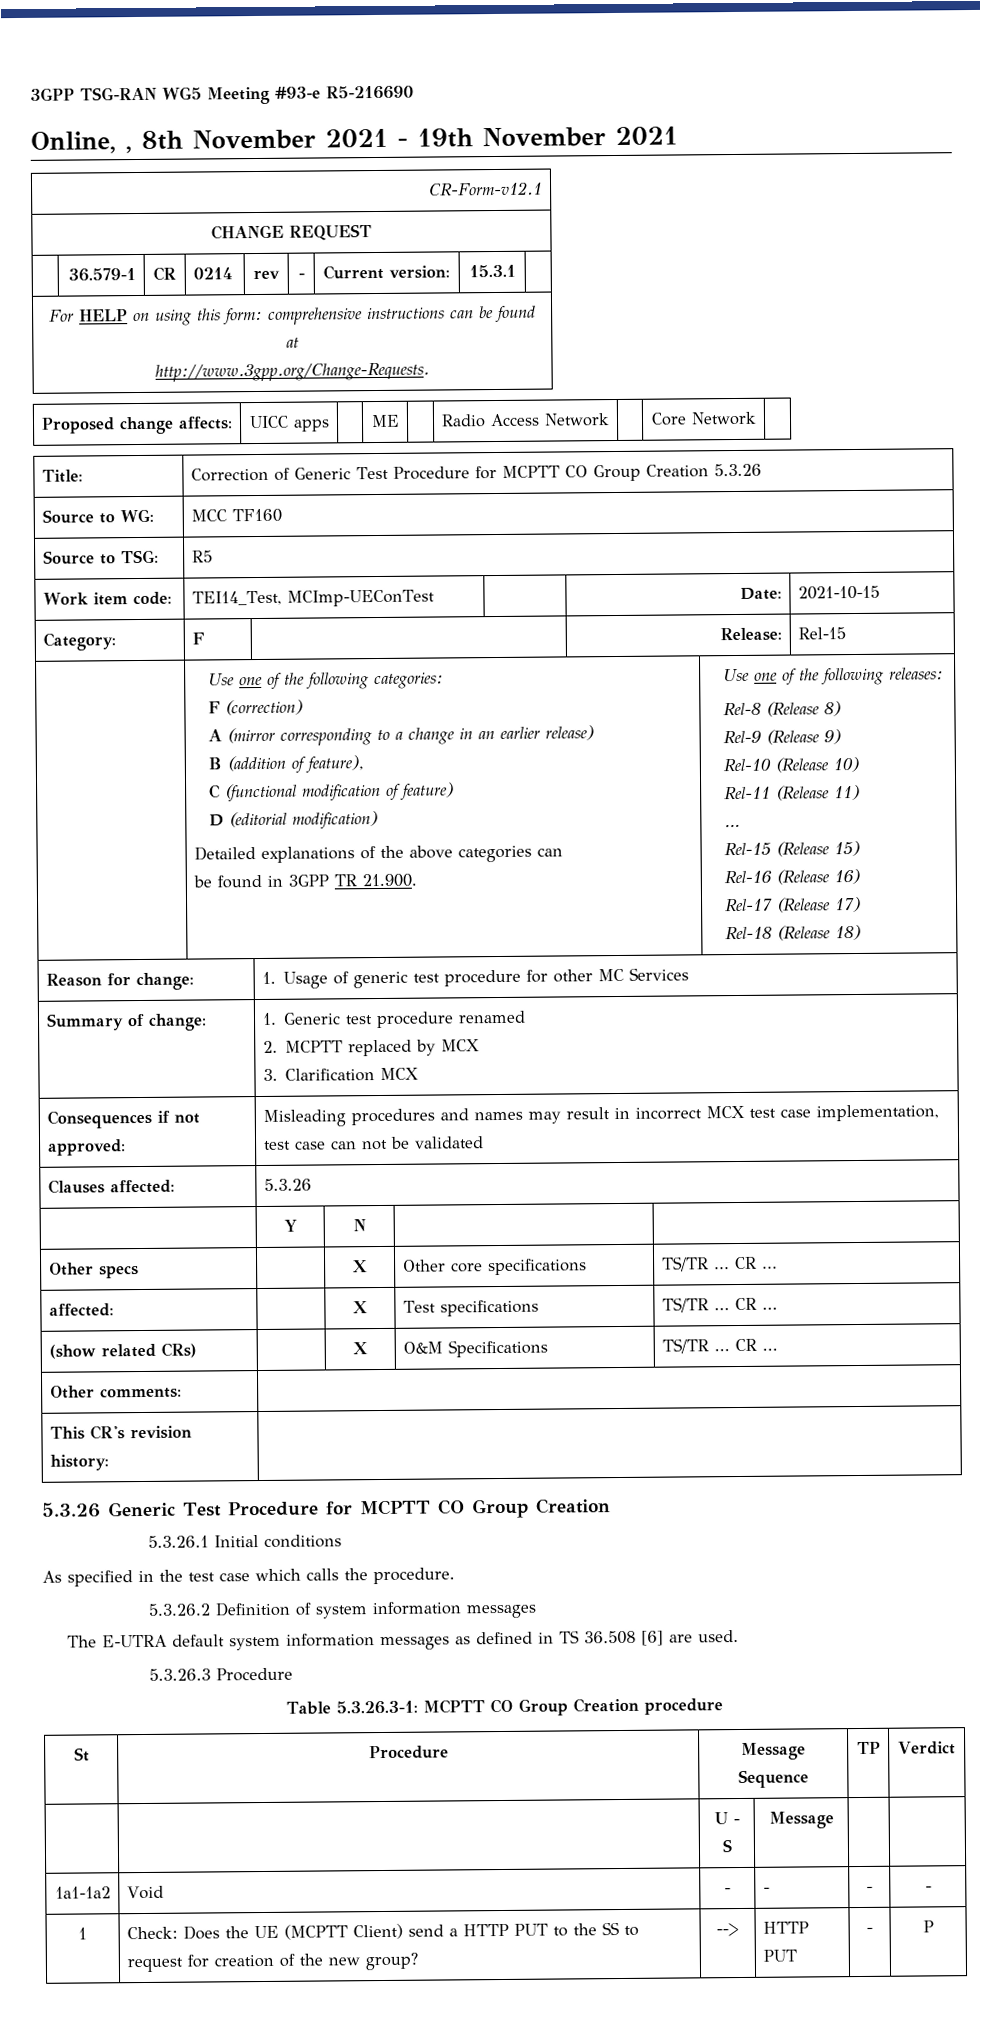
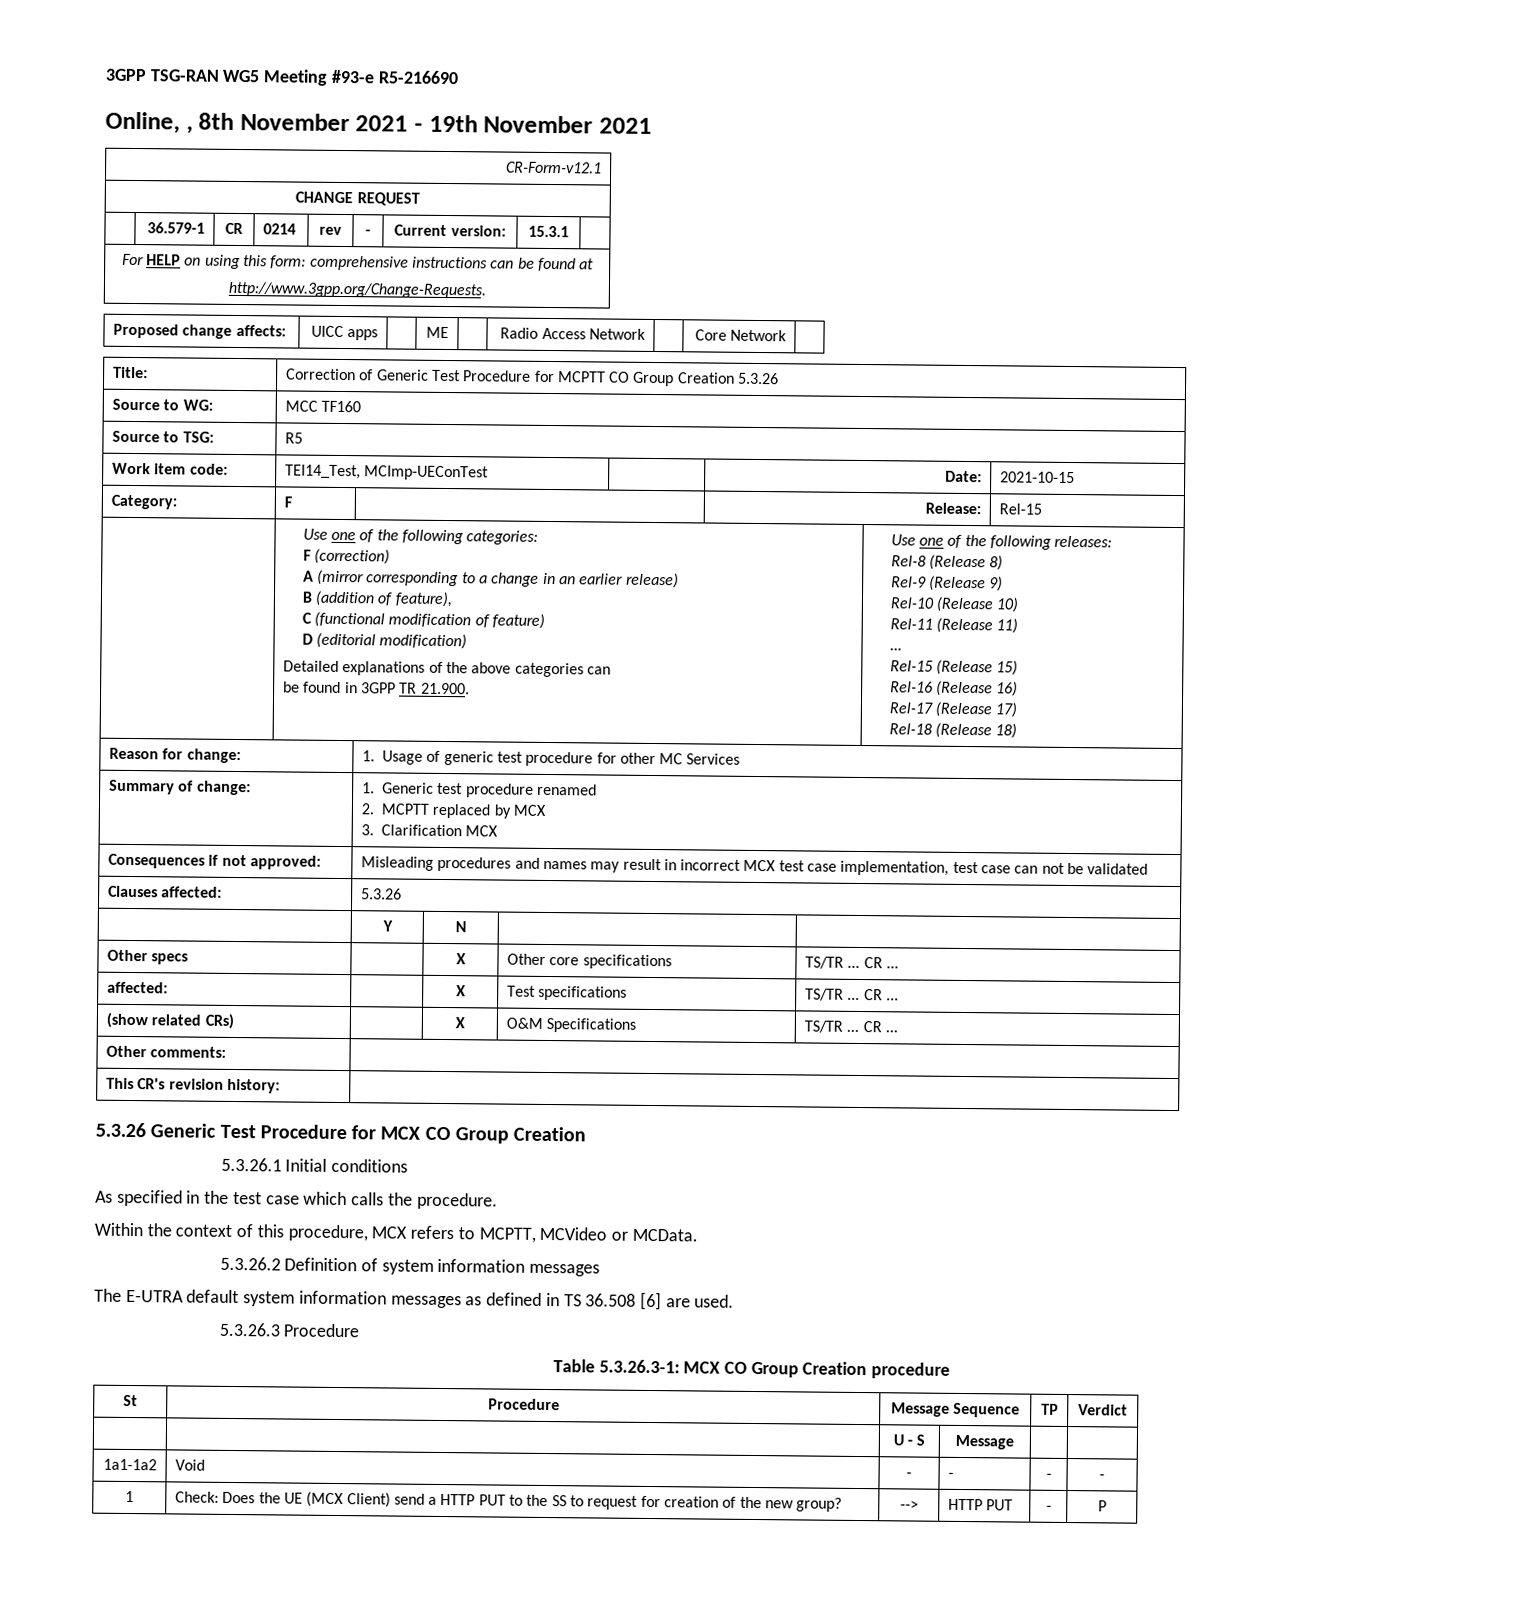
- 5.3.26 Generic Test Procedure for MCPTT CO Group Creation
+ 5.3.26 Generic Test Procedure for MCX CO Group Creation
+ Within the context of this procedure, MCX refers to MCPTT, MCVideo or MCData.
- Table 5.3.26.3-1: MCPTT CO Group Creation procedure
+ Table 5.3.26.3-1: MCX CO Group Creation procedure
- 1 | Check: Does the UE (MCPTT Client) send a HTTP PUT to the SS to request for creation of the new group? | --> | HTTP PUT | - | P
+ 1 | Check: Does the UE (MCX Client) send a HTTP PUT to the SS to request for creation of the new group? | --> | HTTP PUT | - | P

